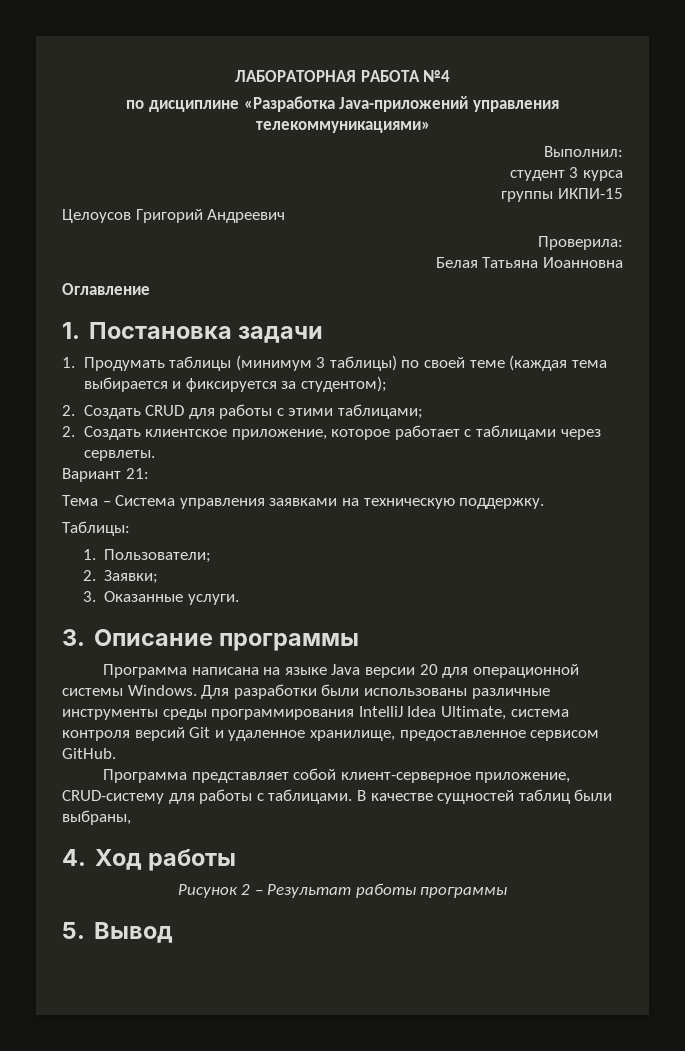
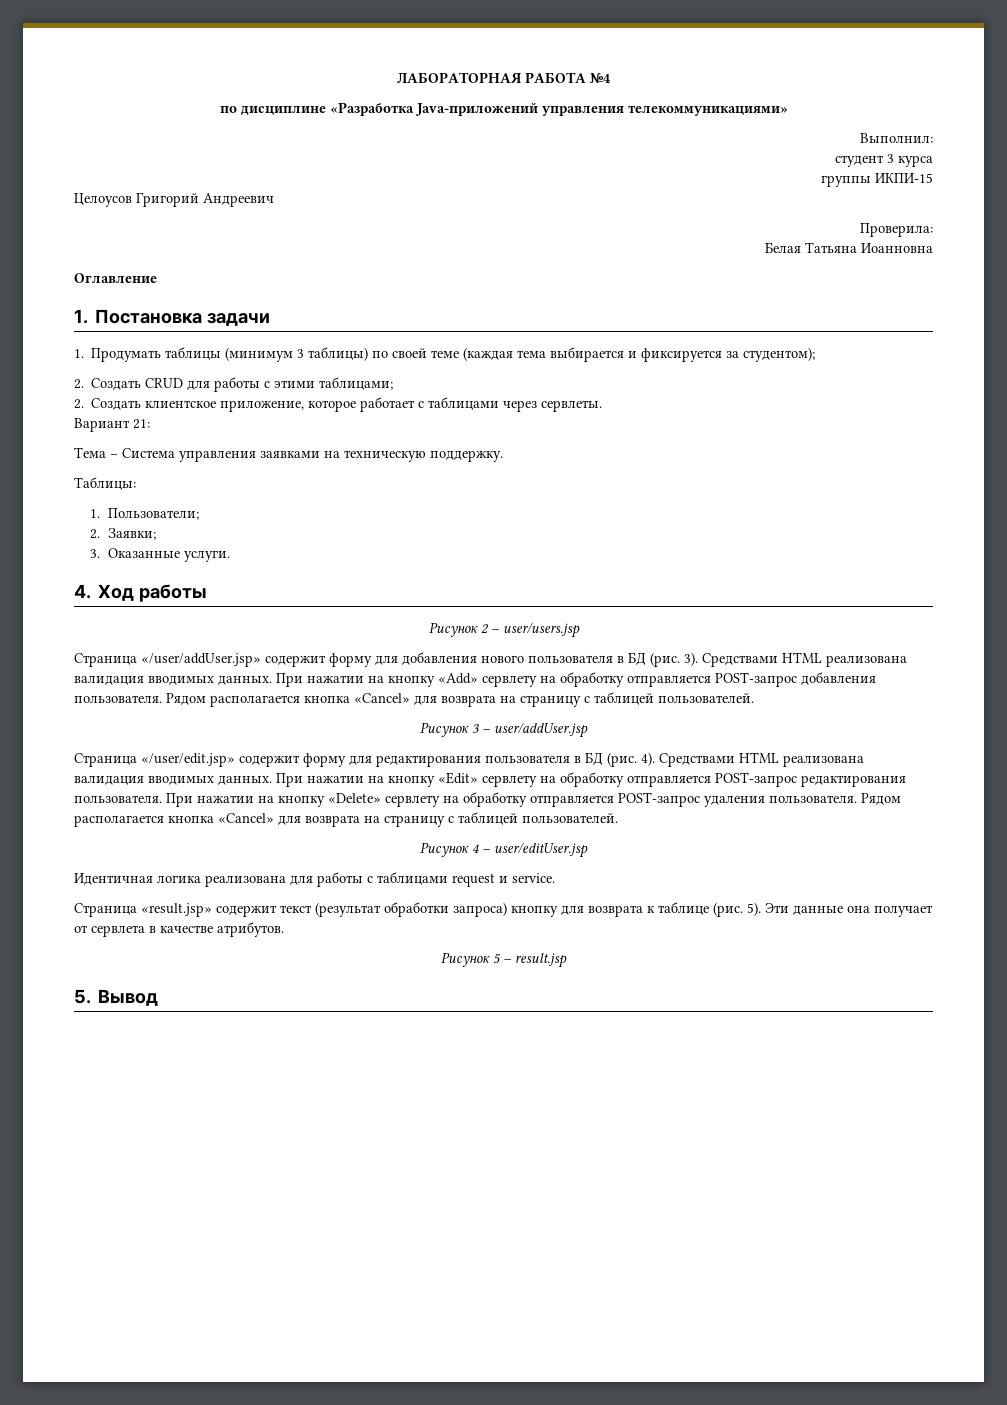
- 3. Описание программы
- Программа написана на языке Java версии 20 для операционной системы Windows. Для разработки были использованы различные инструменты среды программирования IntelliJ Idea Ultimate, система контроля версий Git и удаленное хранилище, предоставленное сервисом GitHub.
- Программа представляет собой клиент-серверное приложение, CRUD-систему для работы с таблицами. В качестве сущностей таблиц были выбраны,
- Рисунок 2 – Результат работы программы
+ Рисунок 2 – user/users.jsp
+ Страница «/user/addUser.jsp» содержит форму для добавления нового пользователя в БД (рис. 3). Средствами HTML реализована валидация вводимых данных. При нажатии на кнопку «Add» сервлету на обработку отправляется POST-запрос добавления пользователя. Рядом располагается кнопка «Cancel» для возврата на страницу с таблицей пользователей.
+ Рисунок 3 – user/addUser.jsp
+ Страница «/user/edit.jsp» содержит форму для редактирования пользователя в БД (рис. 4). Средствами HTML реализована валидация вводимых данных. При нажатии на кнопку «Edit» сервлету на обработку отправляется POST-запрос редактирования пользователя. При нажатии на кнопку «Delete» сервлету на обработку отправляется POST-запрос удаления пользователя. Рядом располагается кнопка «Cancel» для возврата на страницу с таблицей пользователей.
+ Рисунок 4 – user/editUser.jsp
+ Идентичная логика реализована для работы с таблицами request и service.
+ Страница «result.jsp» содержит текст (результат обработки запроса) кнопку для возврата к таблице (рис. 5). Эти данные она получает от сервлета в качестве атрибутов.
+ Рисунок 5 – result.jsp

